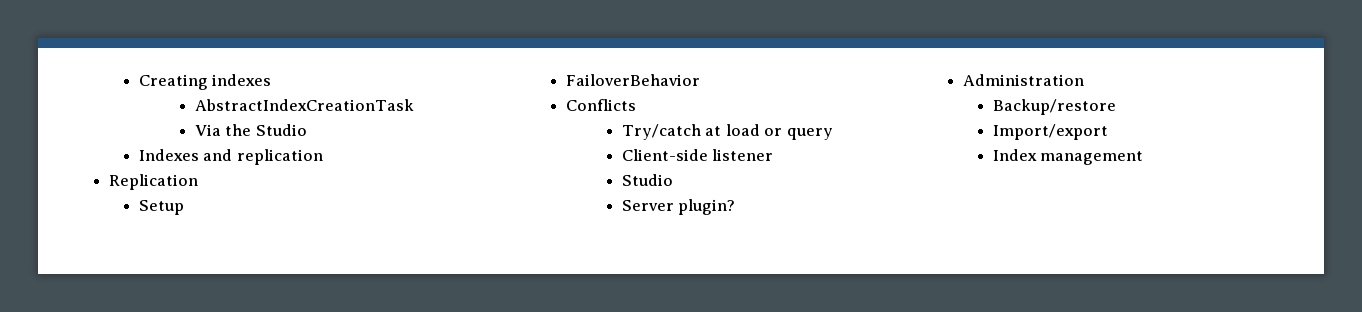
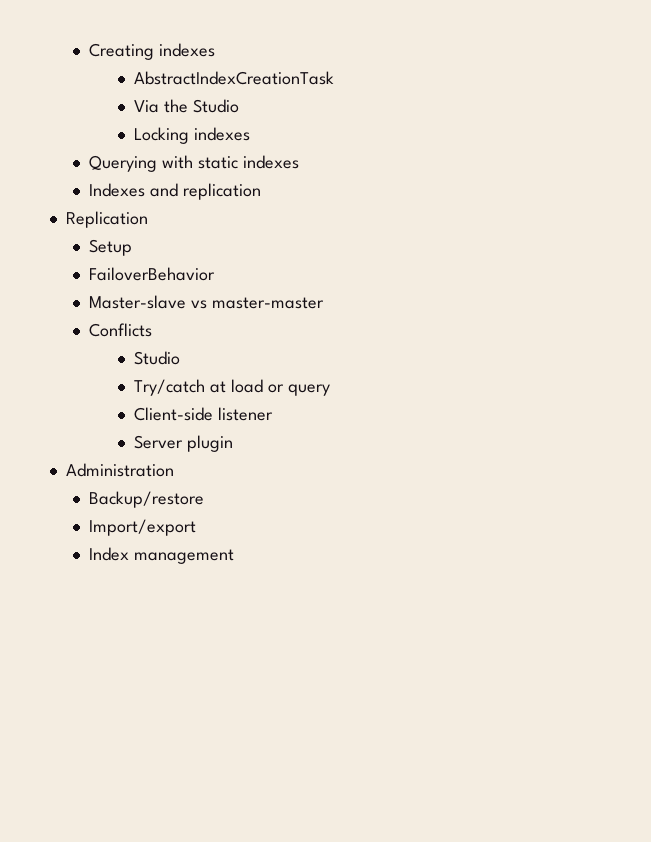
+ Locking indexes
+ Querying with static indexes
+ Master-slave vs master-master
  Conflicts
+ Studio
  Client-side listener
- Studio
- Server plugin?
+ Server plugin

